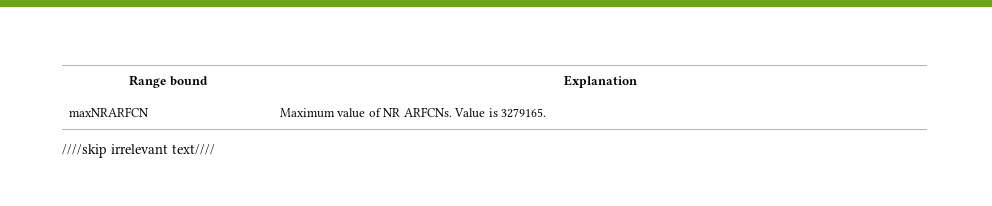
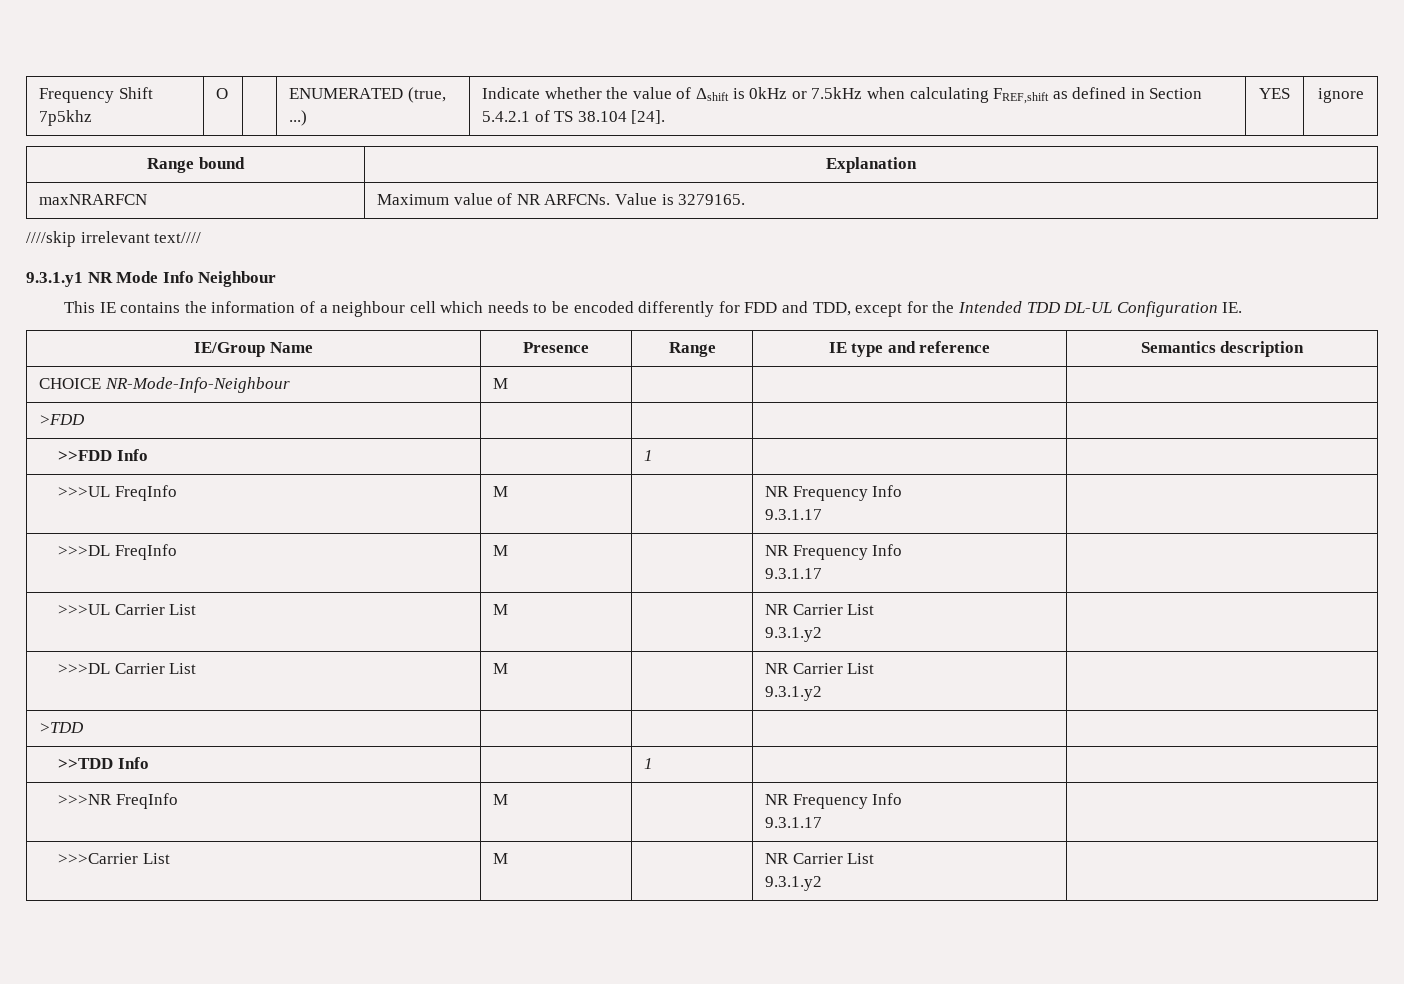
+ Frequency Shift 7p5khz | O | | ENUMERATED (true, ...) | Indicate whether the value of Δshift is 0kHz or 7.5kHz when calculating FREF,shift as defined in Section 5.4.2.1 of TS 38.104 [24]. | YES | ignore
+ 9.3.1.y1 NR Mode Info Neighbour
+ This IE contains the information of a neighbour cell which needs to be encoded differently for FDD and TDD, except for the Intended TDD DL-UL Configuration IE.
+ IE/Group Name | Presence | Range | IE type and reference | Semantics description
+ CHOICE NR-Mode-Info-Neighbour | M | | |
+ >FDD | | | |
+ >>FDD Info | | 1 | |
+ >>>UL FreqInfo | M | | NR Frequency Info
+ 9.3.1.17 |
+ >>>DL FreqInfo | M | | NR Frequency Info
+ 9.3.1.17 |
+ >>>UL Carrier List | M | | NR Carrier List
+ 9.3.1.y2 |
+ >>>DL Carrier List | M | | NR Carrier List
+ 9.3.1.y2 |
+ >TDD | | | |
+ >>TDD Info | | 1 | |
+ >>>NR FreqInfo | M | | NR Frequency Info
+ 9.3.1.17 |
+ >>>Carrier List | M | | NR Carrier List
+ 9.3.1.y2 |

